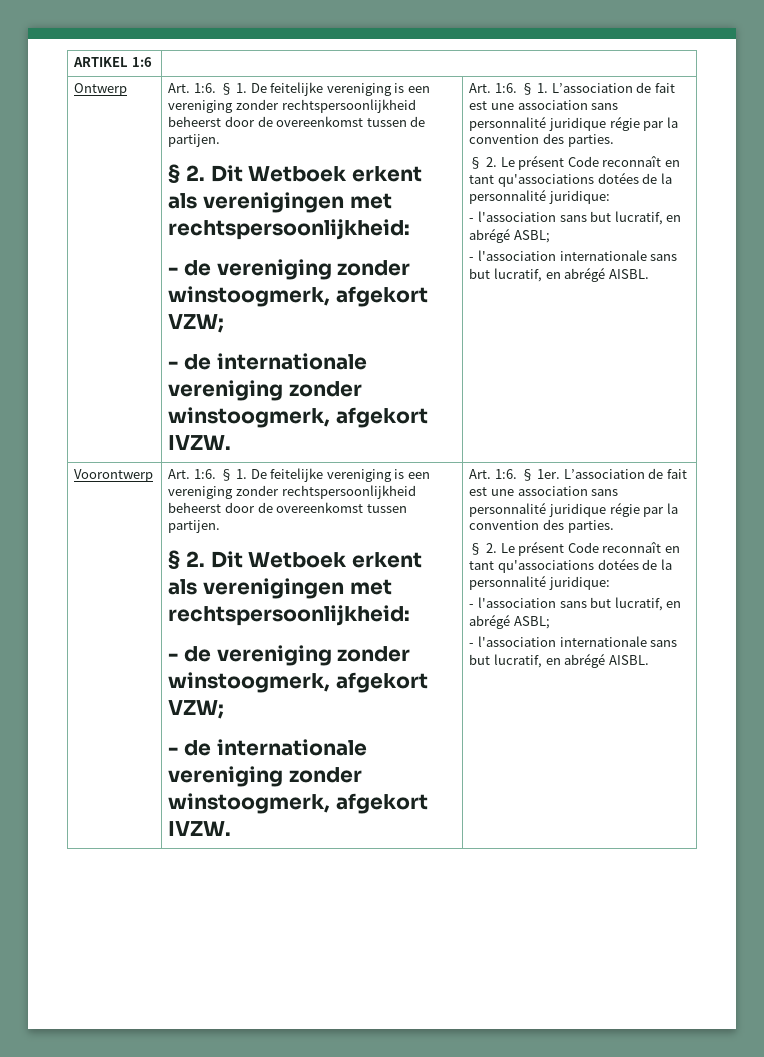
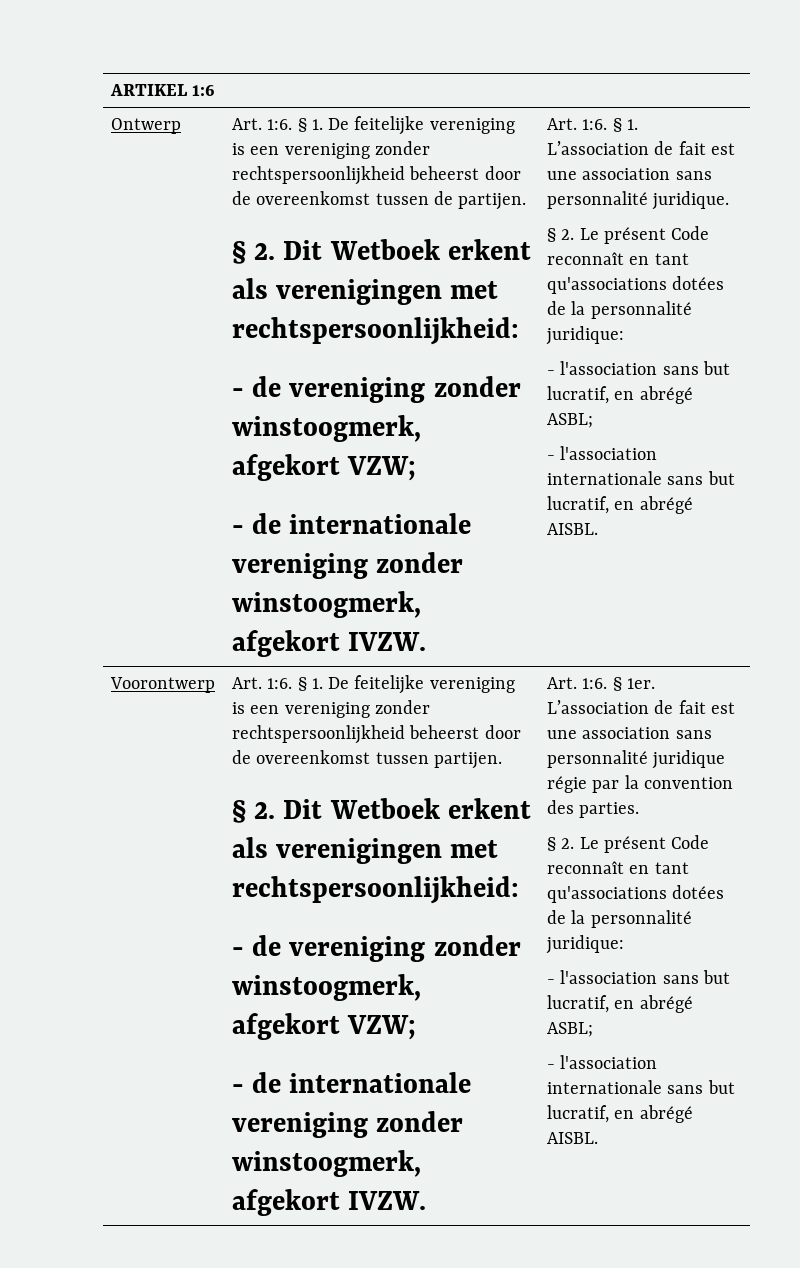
- § 1. L’association de fait est une association sans personnalité juridique régie par la convention des parties.
+ § 1. L’association de fait est une association sans personnalité juridique.

